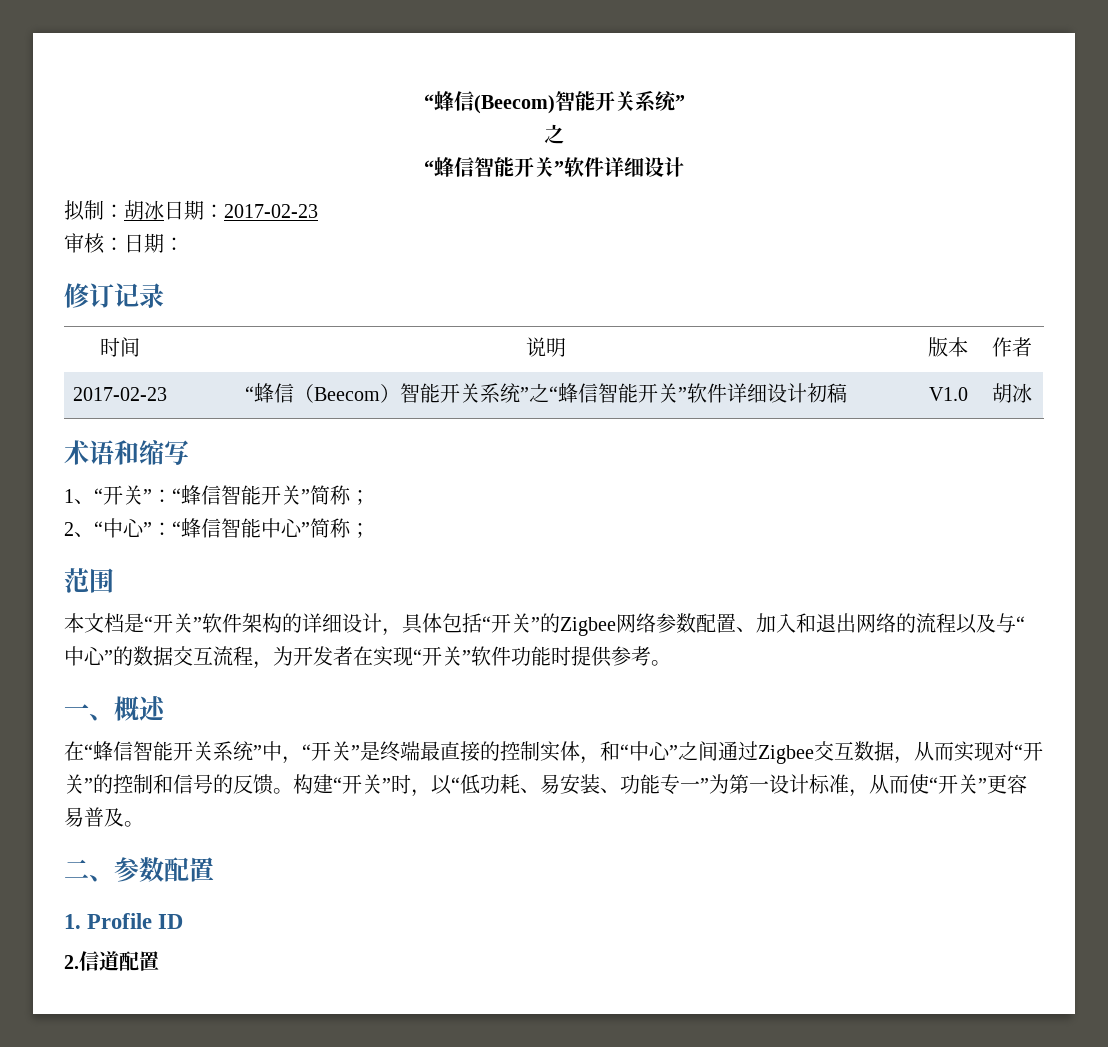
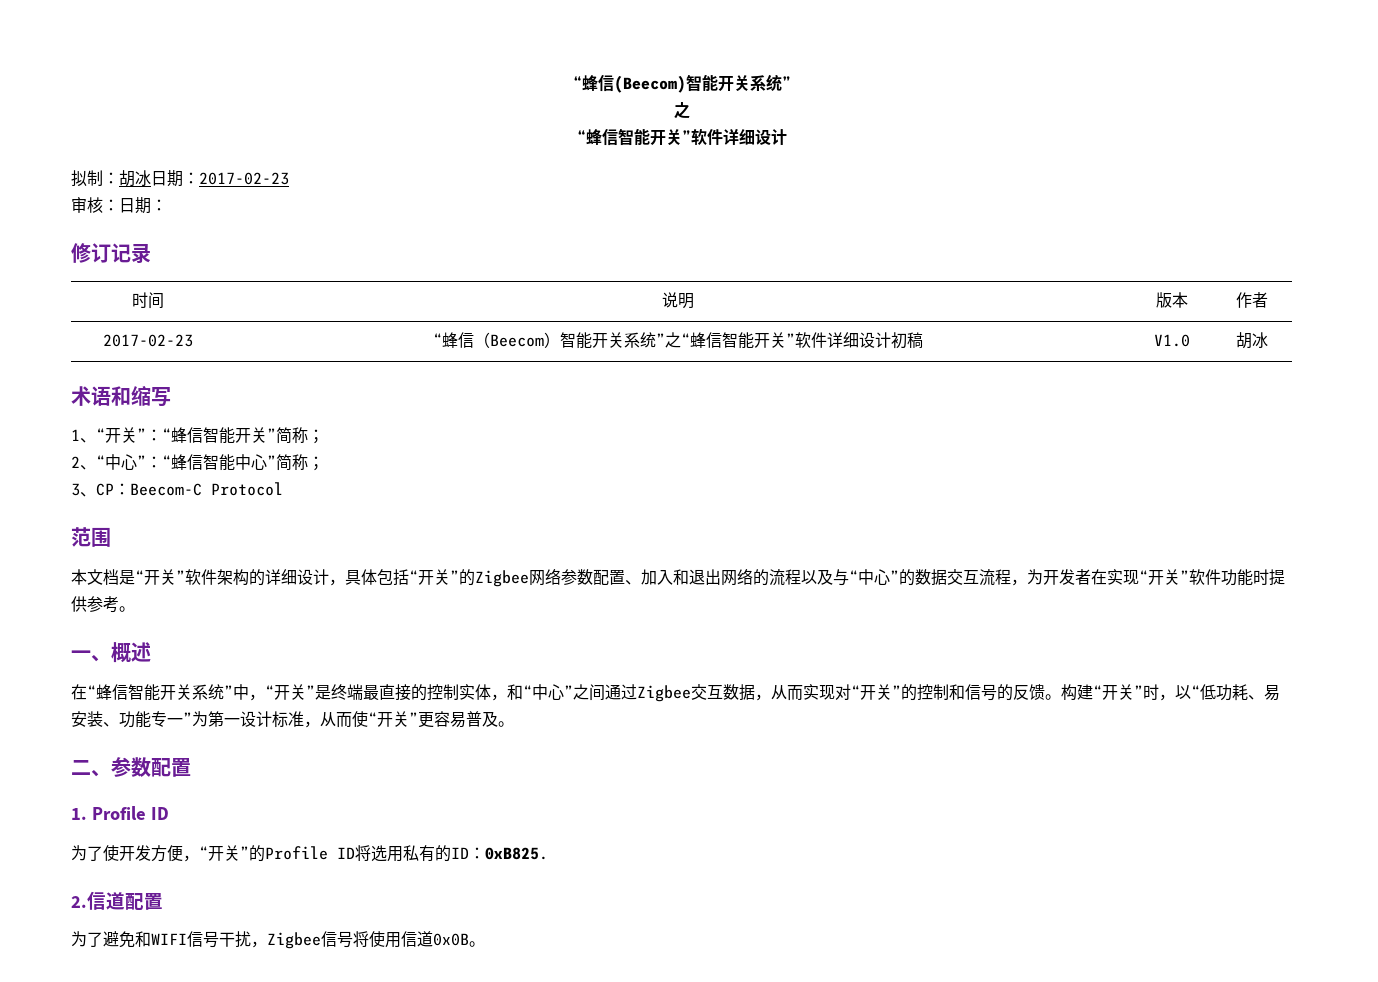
+ 3、CP：Beecom-C Protocol
+ 为了使开发方便，“开关”的Profile ID将选用私有的ID：0xB825.
  2.信道配置
+ 为了避免和WIFI信号干扰，Zigbee信号将使用信道0x0B。

